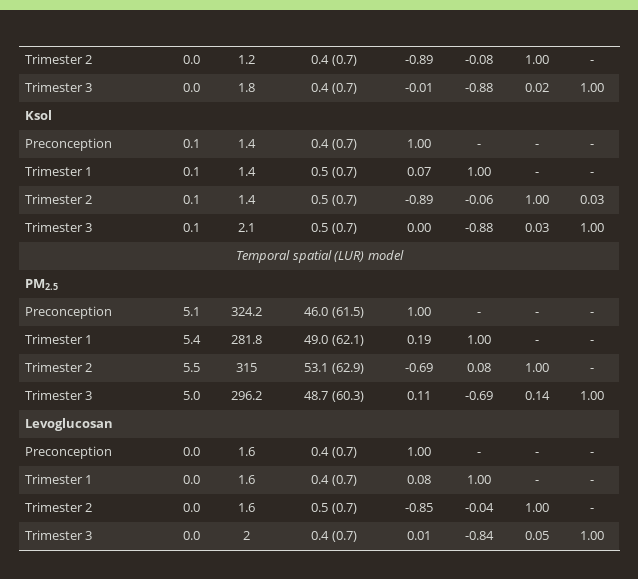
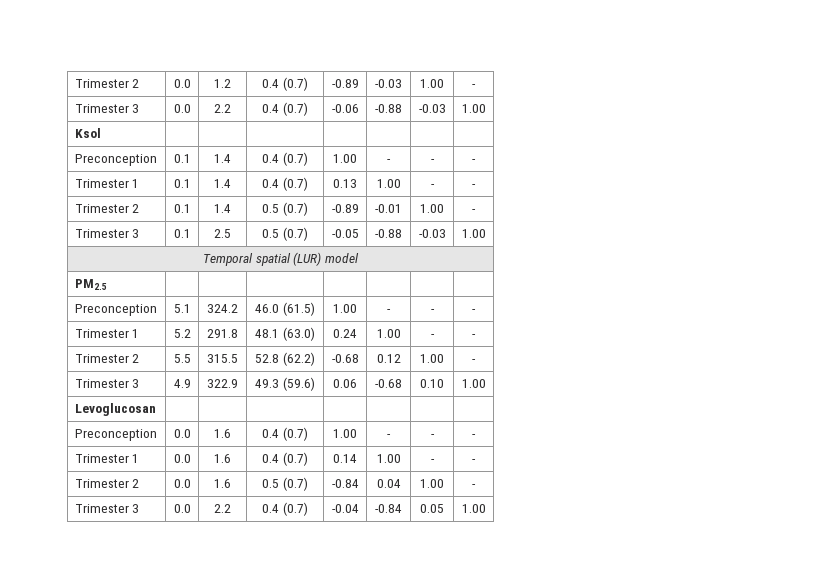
- Trimester 2 | 0.0 | 1.2 | 0.4 (0.7) | -0.89 | -0.08 | 1.00 | -
- Trimester 3 | 0.0 | 1.8 | 0.4 (0.7) | -0.01 | -0.88 | 0.02 | 1.00
+ Trimester 2 | 0.0 | 1.2 | 0.4 (0.7) | -0.89 | -0.03 | 1.00 | -
+ Trimester 3 | 0.0 | 2.2 | 0.4 (0.7) | -0.06 | -0.88 | -0.03 | 1.00
- Trimester 1 | 0.1 | 1.4 | 0.5 (0.7) | 0.07 | 1.00 | - | -
+ Trimester 1 | 0.1 | 1.4 | 0.4 (0.7) | 0.13 | 1.00 | - | -
- Trimester 2 | 0.1 | 1.4 | 0.5 (0.7) | -0.89 | -0.06 | 1.00 | 0.03
+ Trimester 2 | 0.1 | 1.4 | 0.5 (0.7) | -0.89 | -0.01 | 1.00 | -
- Trimester 3 | 0.1 | 2.1 | 0.5 (0.7) | 0.00 | -0.88 | 0.03 | 1.00
+ Trimester 3 | 0.1 | 2.5 | 0.5 (0.7) | -0.05 | -0.88 | -0.03 | 1.00
- Trimester 1 | 5.4 | 281.8 | 49.0 (62.1) | 0.19 | 1.00 | - | -
+ Trimester 1 | 5.2 | 291.8 | 48.1 (63.0) | 0.24 | 1.00 | - | -
- Trimester 2 | 5.5 | 315 | 53.1 (62.9) | -0.69 | 0.08 | 1.00 | -
- Trimester 3 | 5.0 | 296.2 | 48.7 (60.3) | 0.11 | -0.69 | 0.14 | 1.00
+ Trimester 2 | 5.5 | 315.5 | 52.8 (62.2) | -0.68 | 0.12 | 1.00 | -
+ Trimester 3 | 4.9 | 322.9 | 49.3 (59.6) | 0.06 | -0.68 | 0.10 | 1.00
- Trimester 1 | 0.0 | 1.6 | 0.4 (0.7) | 0.08 | 1.00 | - | -
+ Trimester 1 | 0.0 | 1.6 | 0.4 (0.7) | 0.14 | 1.00 | - | -
- Trimester 2 | 0.0 | 1.6 | 0.5 (0.7) | -0.85 | -0.04 | 1.00 | -
- Trimester 3 | 0.0 | 2 | 0.4 (0.7) | 0.01 | -0.84 | 0.05 | 1.00
+ Trimester 2 | 0.0 | 1.6 | 0.5 (0.7) | -0.84 | 0.04 | 1.00 | -
+ Trimester 3 | 0.0 | 2.2 | 0.4 (0.7) | -0.04 | -0.84 | 0.05 | 1.00

